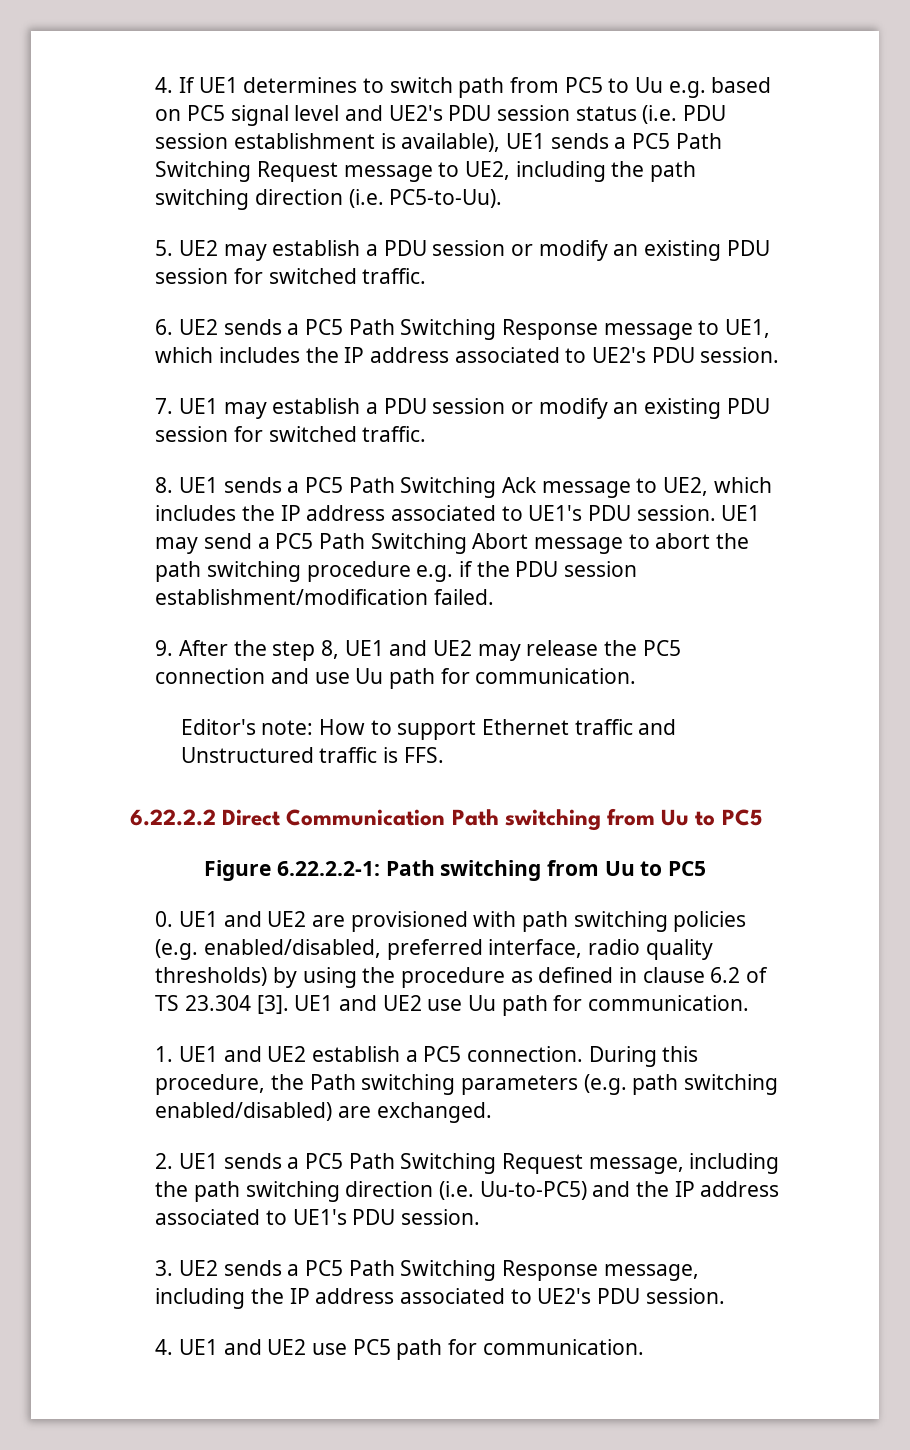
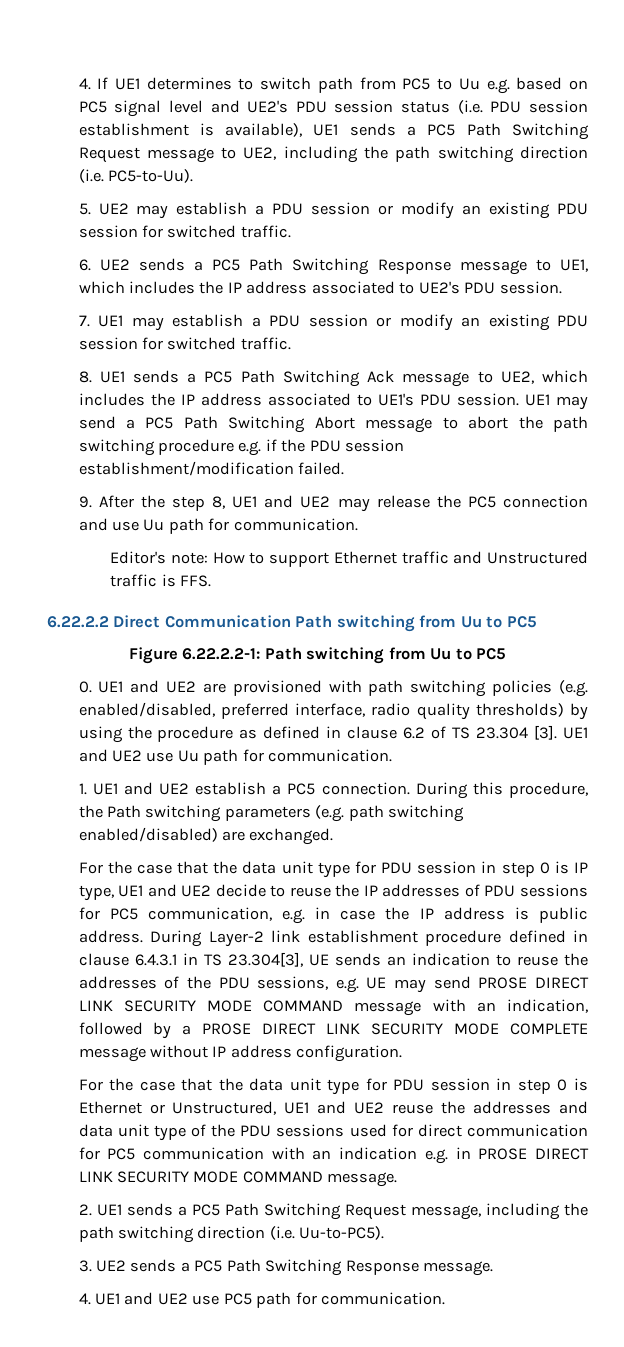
+ For the case that the data unit type for PDU session in step 0 is IP type, UE1 and UE2 decide to reuse the IP addresses of PDU sessions for PC5 communication, e.g. in case the IP address is public address. During Layer-2 link establishment procedure defined in clause 6.4.3.1 in TS 23.304[3], UE sends an indication to reuse the addresses of the PDU sessions, e.g. UE may send PROSE DIRECT LINK SECURITY MODE COMMAND message with an indication, followed by a PROSE DIRECT LINK SECURITY MODE COMPLETE message without IP address configuration.
+ For the case that the data unit type for PDU session in step 0 is Ethernet or Unstructured, UE1 and UE2 reuse the addresses and data unit type of the PDU sessions used for direct communication for PC5 communication with an indication e.g. in PROSE DIRECT LINK SECURITY MODE COMMAND message.
- 2. UE1 sends a PC5 Path Switching Request message, including the path switching direction (i.e. Uu-to-PC5) and the IP address associated to UE1's PDU session.
+ 2. UE1 sends a PC5 Path Switching Request message, including the path switching direction (i.e. Uu-to-PC5).
- 3. UE2 sends a PC5 Path Switching Response message, including the IP address associated to UE2's PDU session.
+ 3. UE2 sends a PC5 Path Switching Response message.

